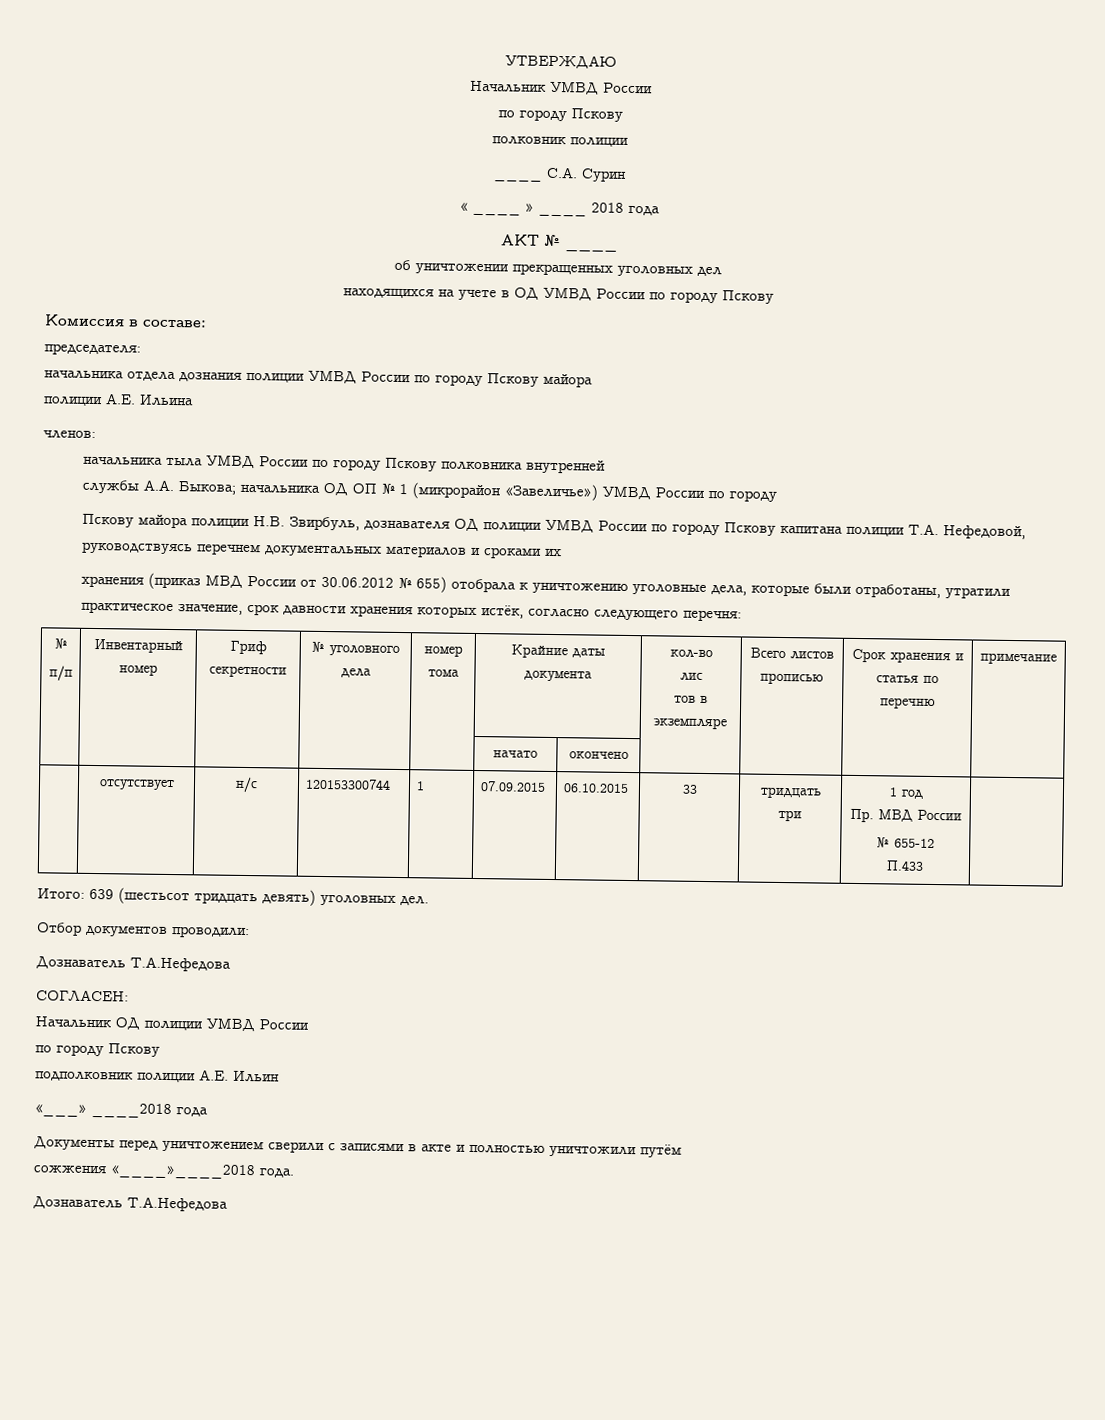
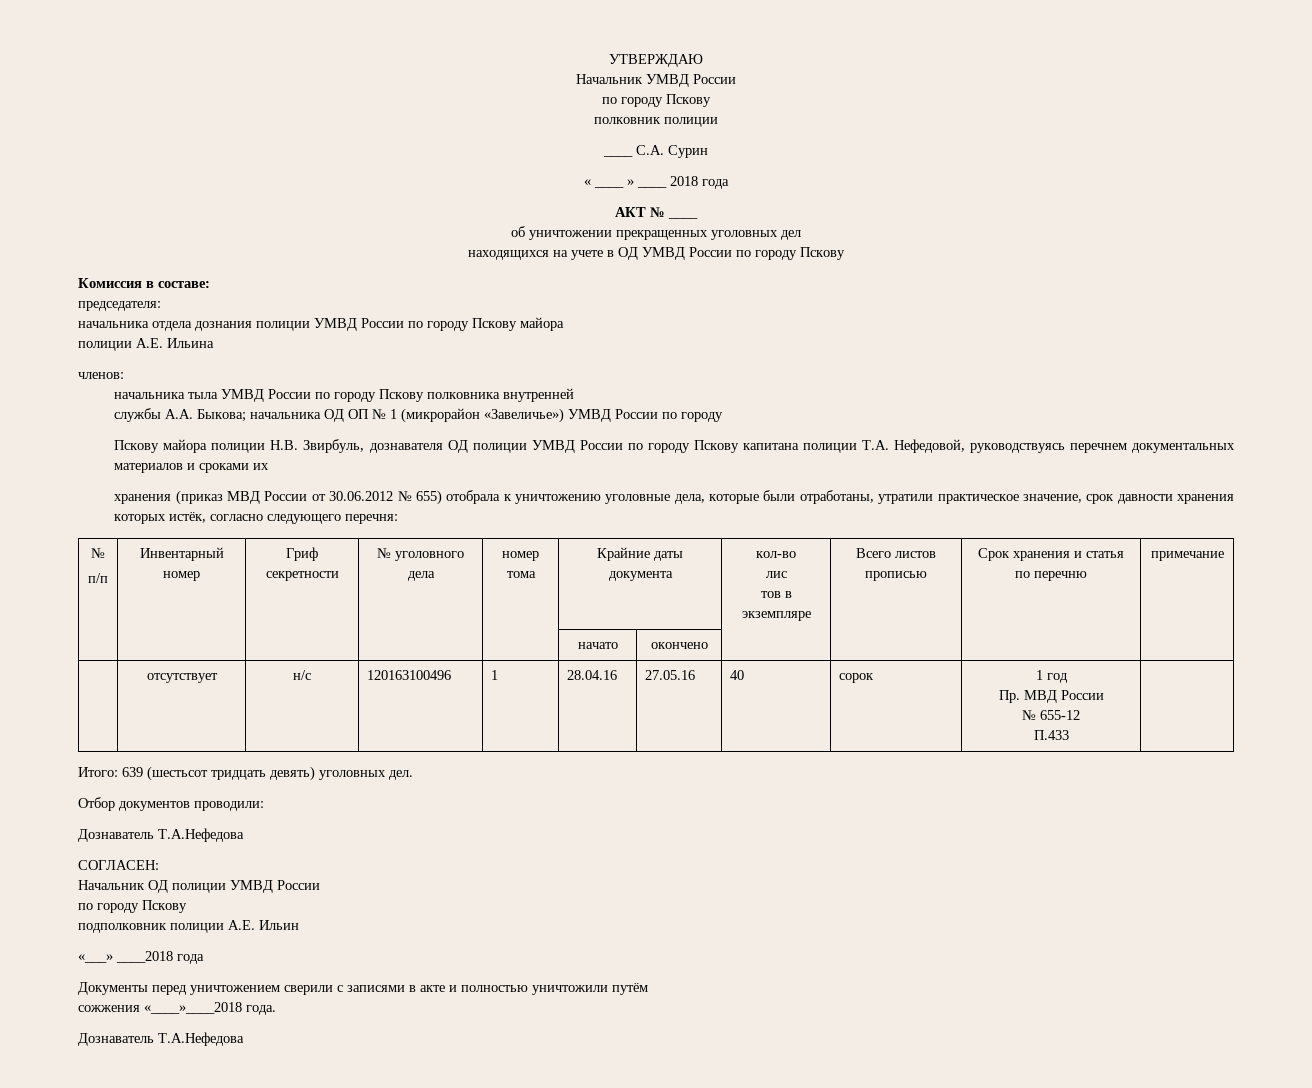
- | отсутствует | н/с | 120153300744 | 1 | 07.09.2015 | 06.10.2015 | 33 | тридцать три | 1 год
+ | отсутствует | н/с | 120163100496 | 1 | 28.04.16 | 27.05.16 | 40 | сорок | 1 год

